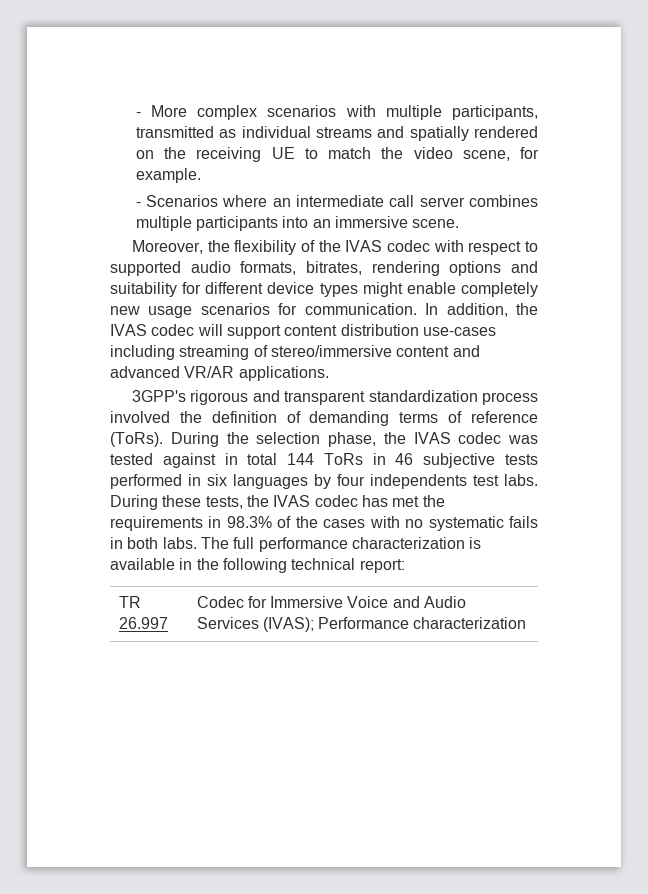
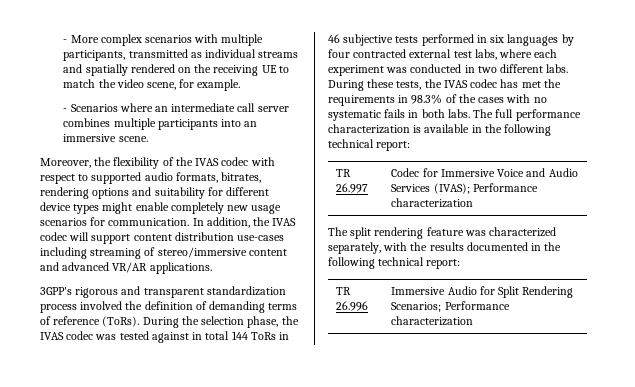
- During the selection phase, the IVAS codec was tested against in total 144 ToRs in 46 subjective tests performed in six languages by four independents test labs.
+ During the selection phase, the IVAS codec was tested against in total 144 ToRs in 46 subjective tests performed in six languages by four contracted external test labs, where each experiment was conducted in two different labs.
+ The split rendering feature was characterized separately, with the results documented in the following technical report:
+ TR 26.996 | Immersive Audio for Split Rendering Scenarios; Performance characterization

